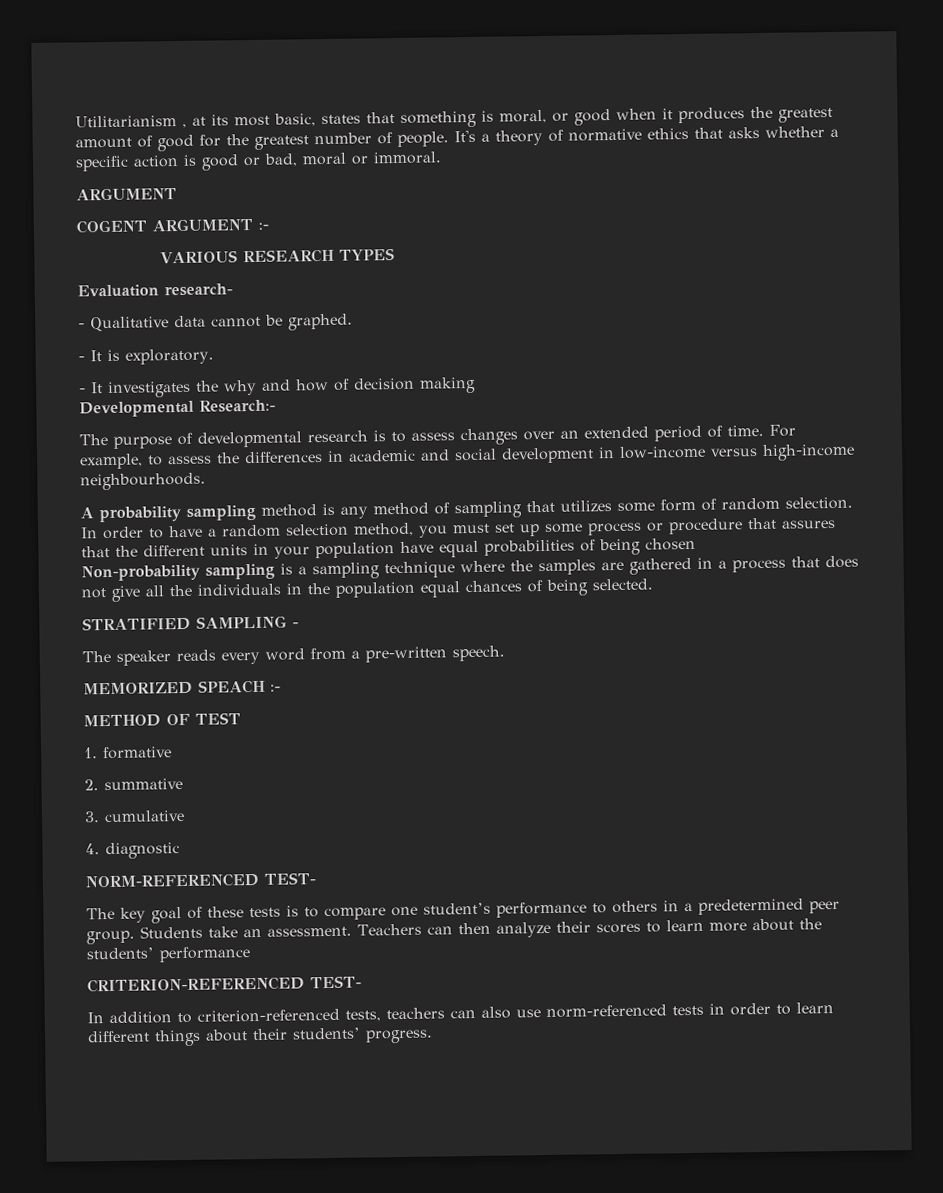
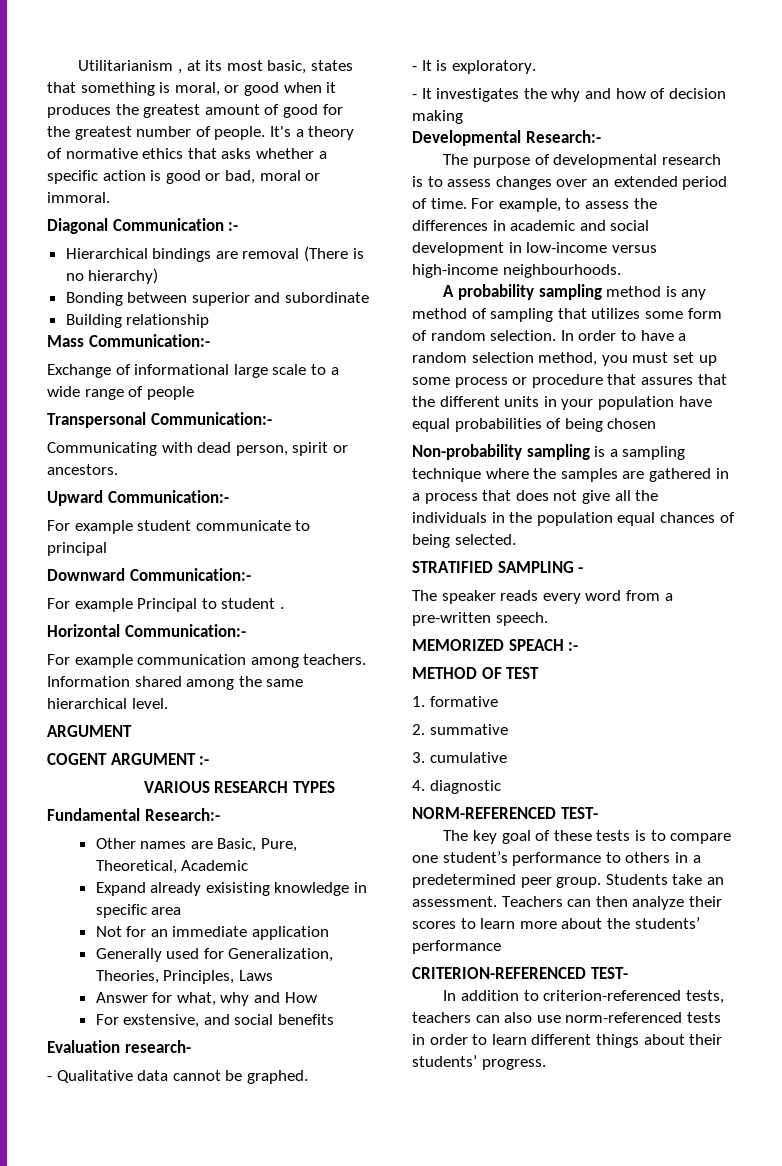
+ Diagonal Communication :-
+ Hierarchical bindings are removal (There is no hierarchy)
+ Bonding between superior and subordinate
+ Building relationship
+ Mass Communication:-
+ Exchange of informational large scale to a wide range of people
+ Transpersonal Communication:-
+ Communicating with dead person, spirit or ancestors.
+ Upward Communication:-
+ For example student communicate to principal
+ Downward Communication:-
+ For example Principal to student .
+ Horizontal Communication:-
+ For example communication among teachers. Information shared among the same hierarchical level.
+ Fundamental Research:-
+ Other names are Basic, Pure, Theoretical, Academic
+ Expand already exisisting knowledge in specific area
+ Not for an immediate application
+ Generally used for Generalization, Theories, Principles, Laws
+ Answer for what, why and How
+ For exstensive, and social benefits

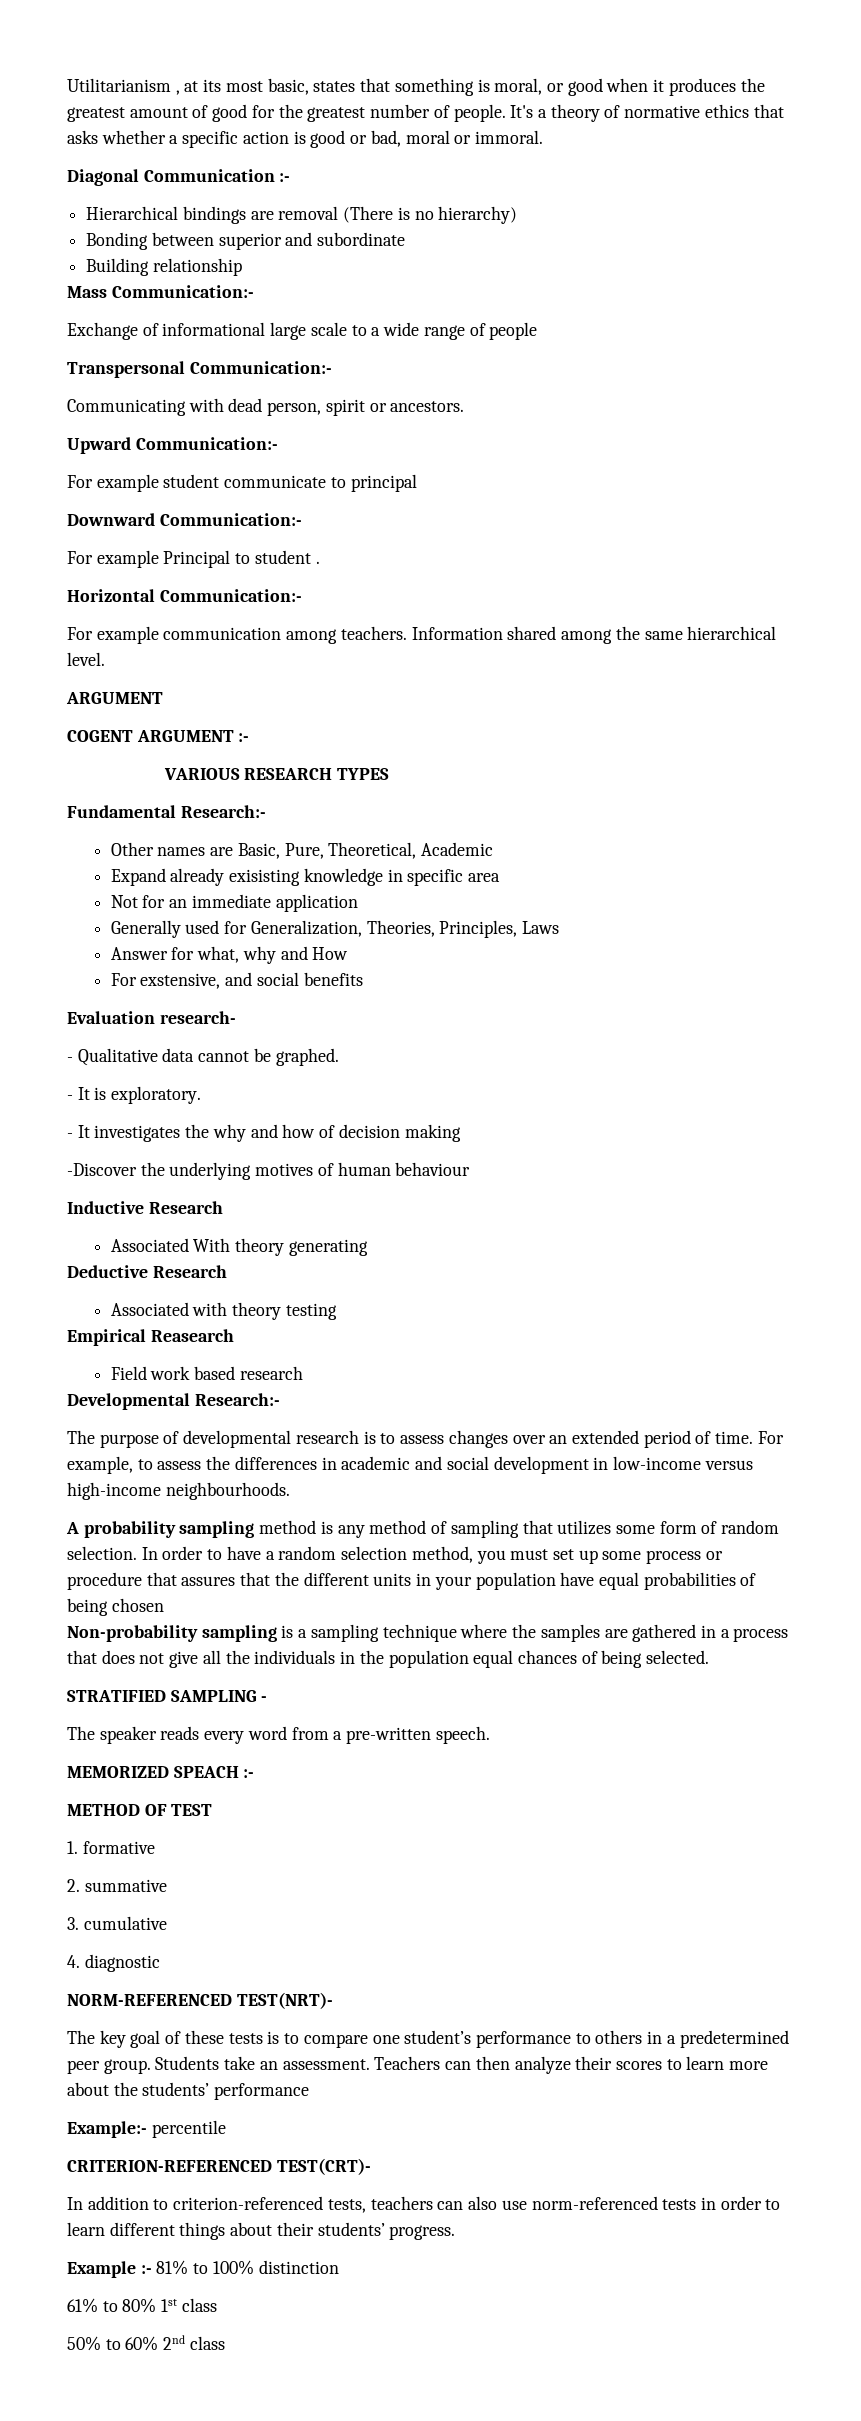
+ -Discover the underlying motives of human behaviour
+ Inductive Research
+ Associated With theory generating
+ Deductive Research
+ Associated with theory testing
+ Empirical Reasearch
+ Field work based research
- NORM-REFERENCED TEST-
+ NORM-REFERENCED TEST(NRT)-
+ Example:- percentile
- CRITERION-REFERENCED TEST-
+ CRITERION-REFERENCED TEST(CRT)-
+ Example :- 81% to 100% distinction
+ 61% to 80% 1st class
+ 50% to 60% 2nd class

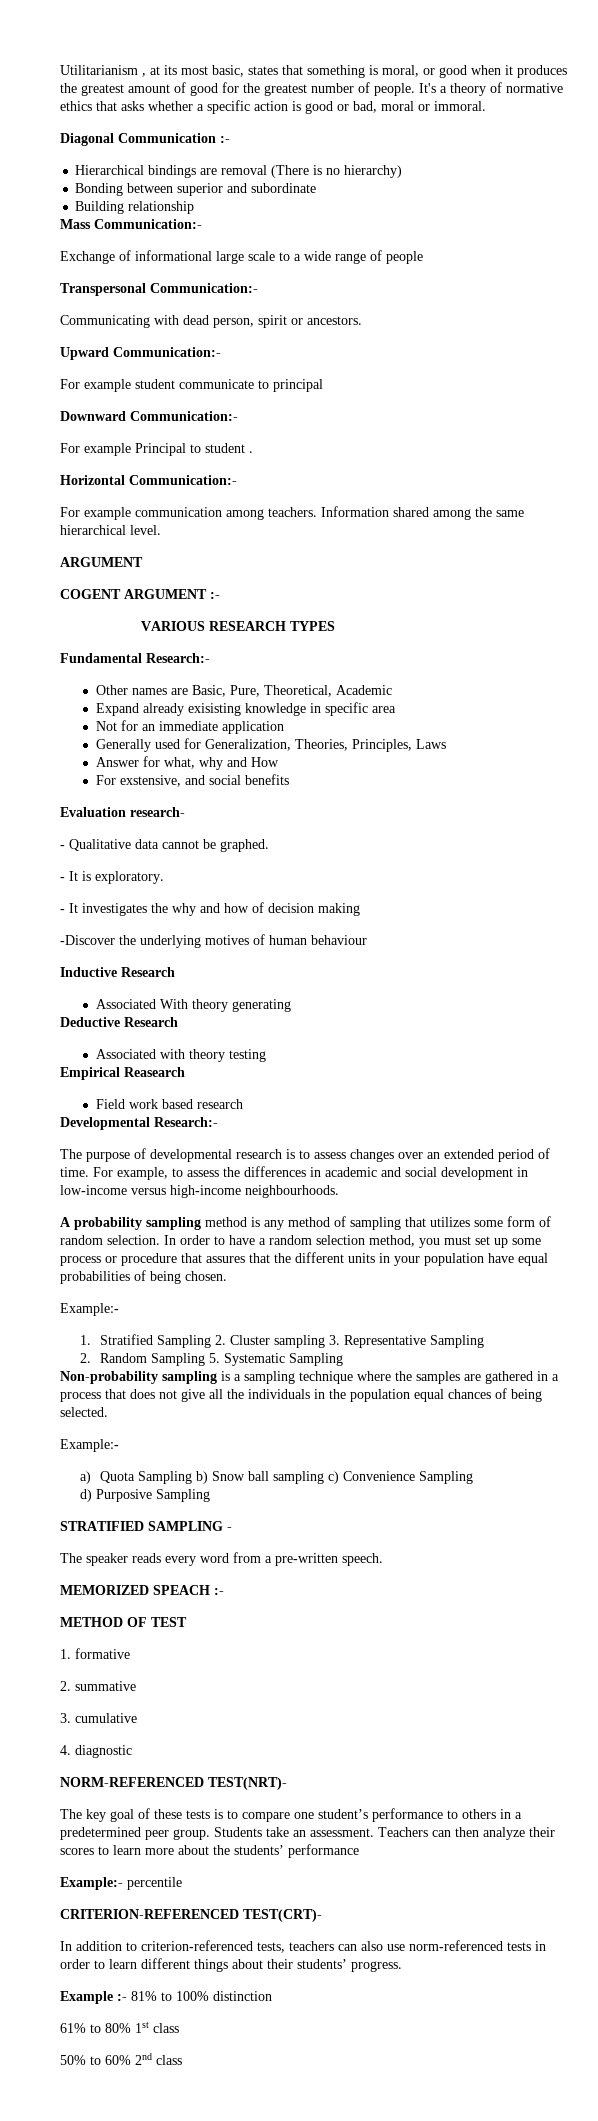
- In order to have a random selection method, you must set up some process or procedure that assures that the different units in your population have equal probabilities of being chosen
+ In order to have a random selection method, you must set up some process or procedure that assures that the different units in your population have equal probabilities of being chosen.
+ Example:-
+ 1. Stratified Sampling 2. Cluster sampling 3. Representative Sampling
+ 2. Random Sampling 5. Systematic Sampling
  Non-probability sampling is a sampling technique where the samples are gathered in a process that does not give all the individuals in the population equal chances of being selected.
+ Example:-
+ a) Quota Sampling b) Snow ball sampling c) Convenience Sampling
+ d) Purposive Sampling

